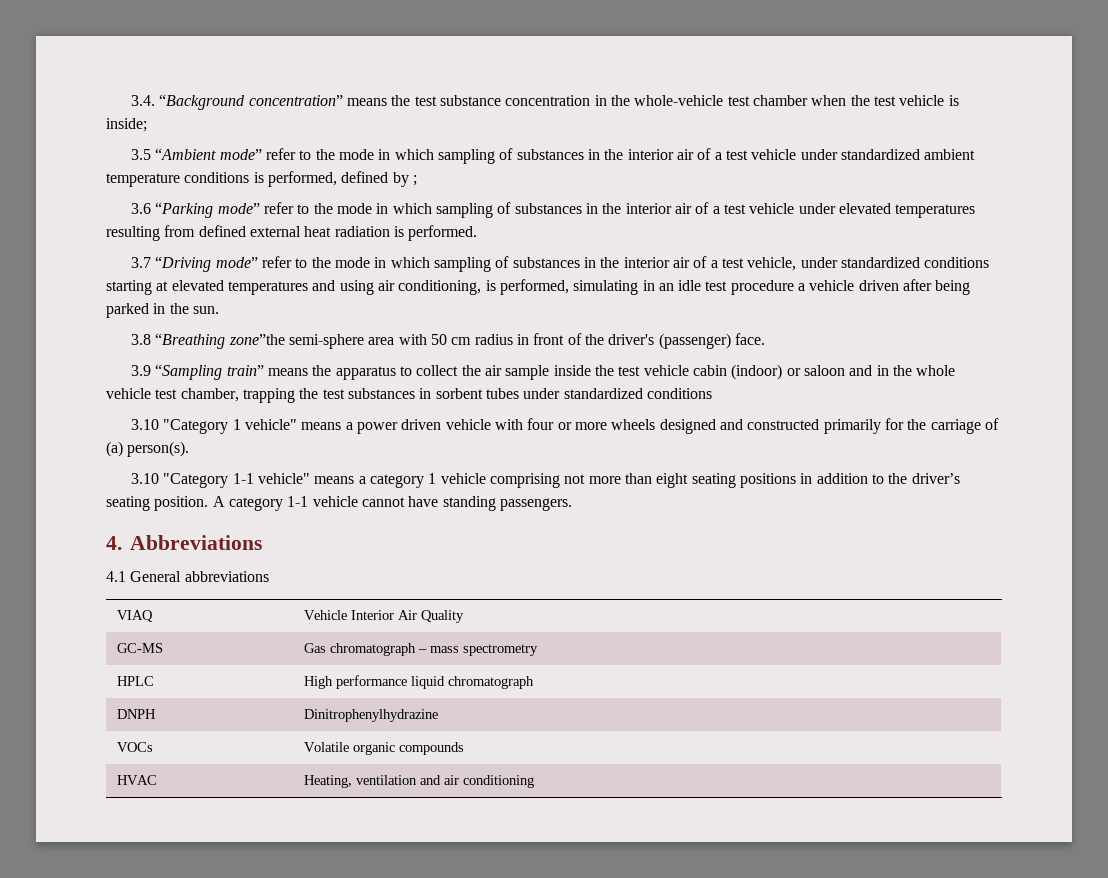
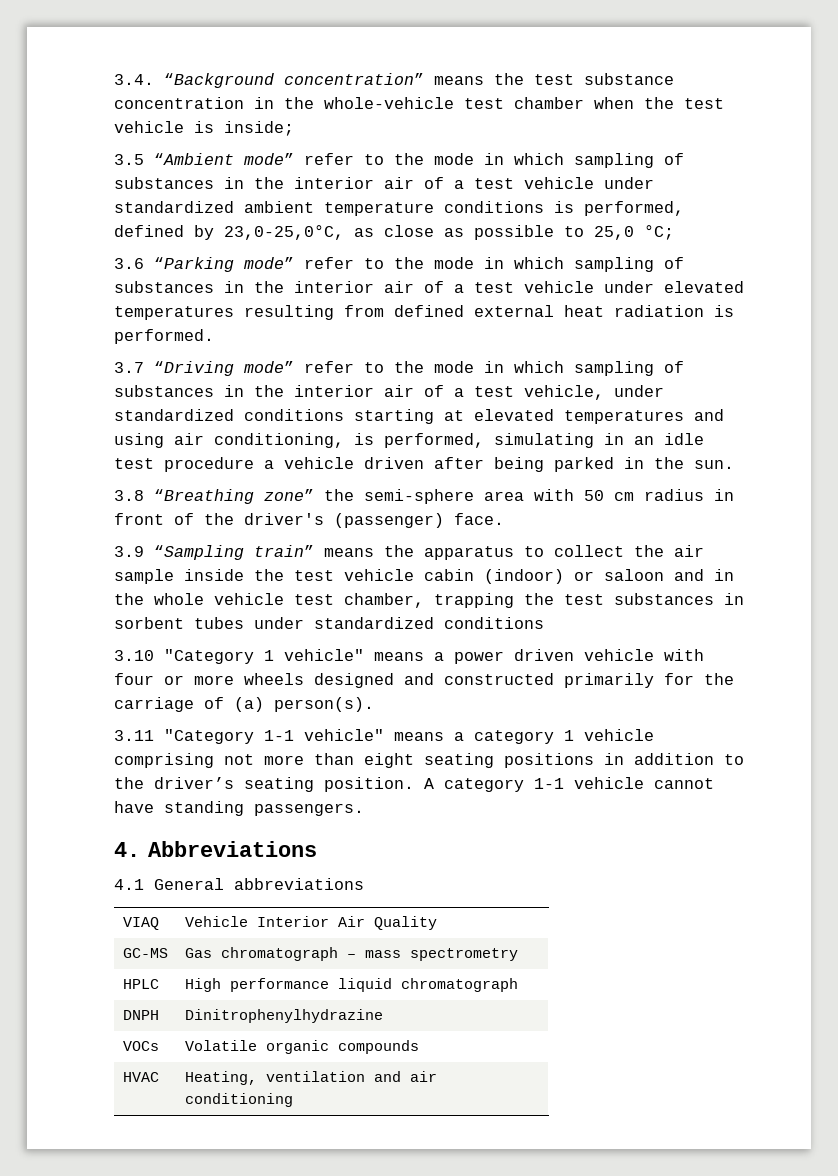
- 3.5 “Ambient mode” refer to the mode in which sampling of substances in the interior air of a test vehicle under standardized ambient temperature conditions is performed, defined by ;
+ 3.5 “Ambient mode” refer to the mode in which sampling of substances in the interior air of a test vehicle under standardized ambient temperature conditions is performed, defined by 23,0-25,0°C, as close as possible to 25,0 °C;
- 3.8 “Breathing zone”the semi-sphere area with 50 cm radius in front of the driver's (passenger) face.
+ 3.8 “Breathing zone” the semi-sphere area with 50 cm radius in front of the driver's (passenger) face.
- 3.10 "Category 1-1 vehicle" means a category 1 vehicle comprising not more than eight seating positions in addition to the driver’s seating position.
+ 3.11 "Category 1-1 vehicle" means a category 1 vehicle comprising not more than eight seating positions in addition to the driver’s seating position.

